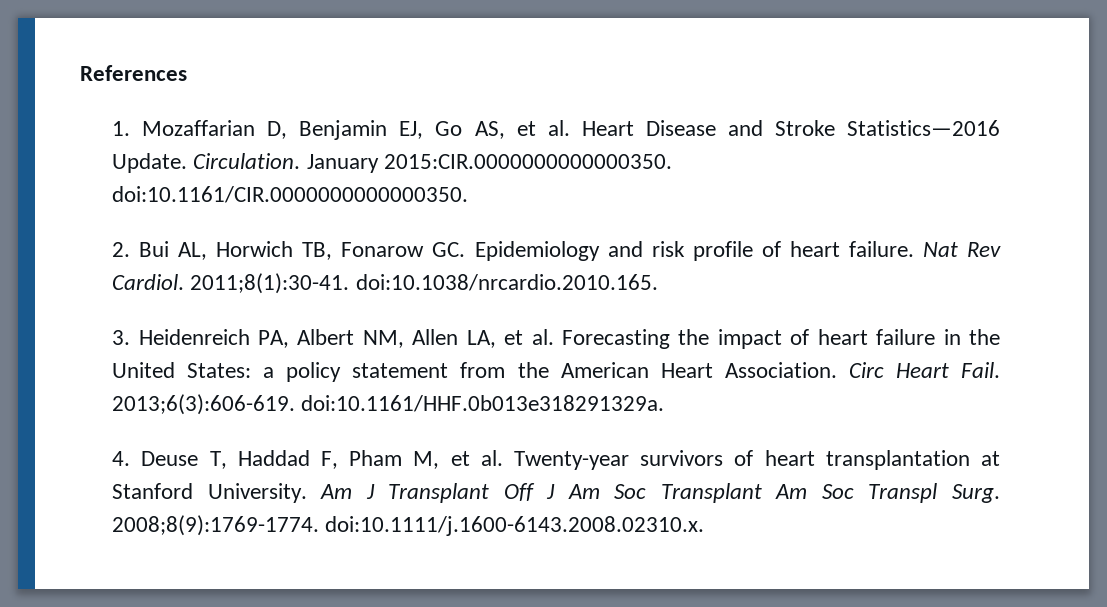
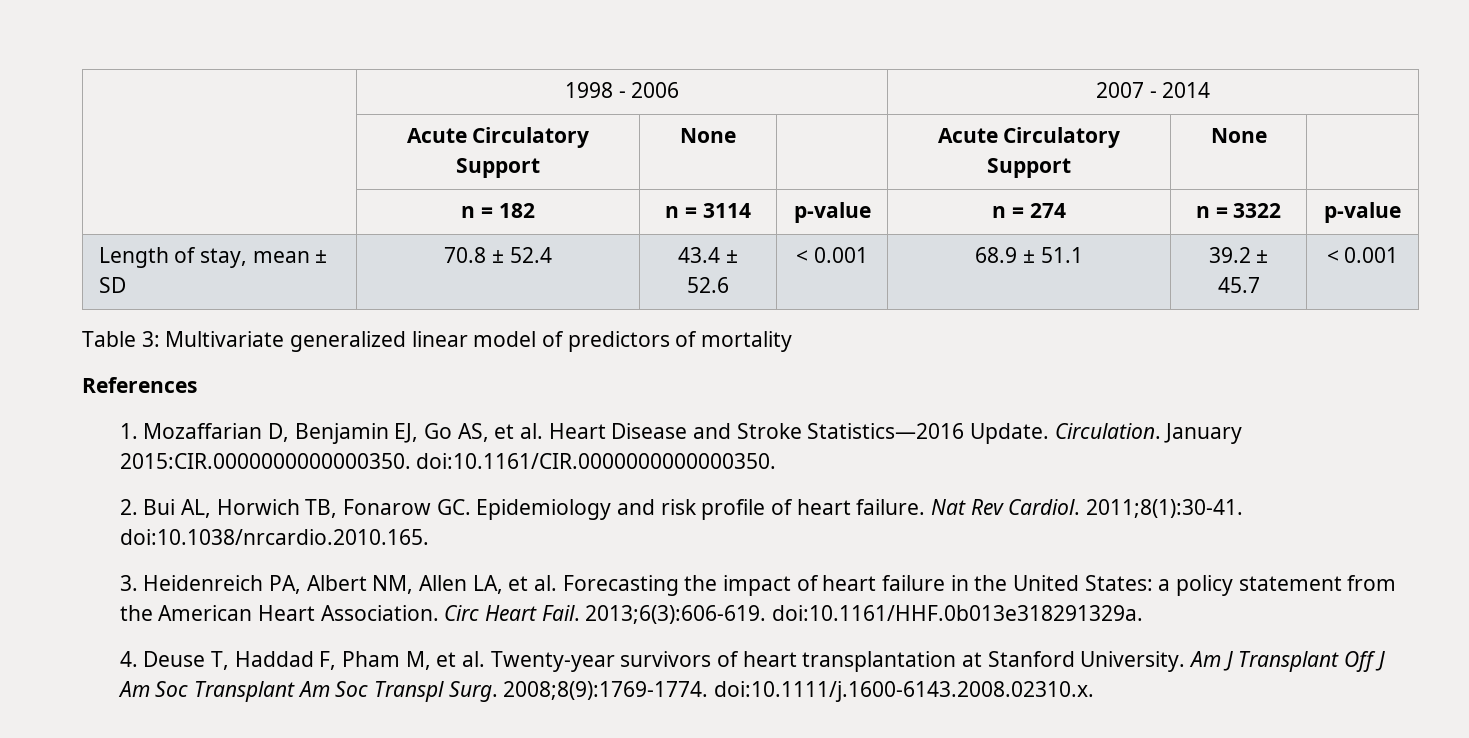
+ | 1998 - 2006 | 2007 - 2014
+ | Acute Circulatory Support | None | | Acute Circulatory Support | None |
+ | n = 182 | n = 3114 | p-value | n = 274 | n = 3322 | p-value
+ Length of stay, mean ± SD | 70.8 ± 52.4 | 43.4 ± 52.6 | < 0.001 | 68.9 ± 51.1 | 39.2 ± 45.7 | < 0.001
+ Table 3: Multivariate generalized linear model of predictors of mortality

